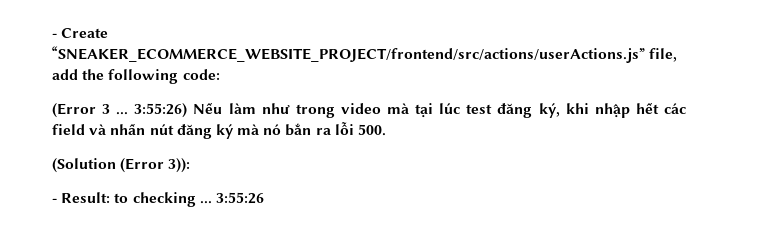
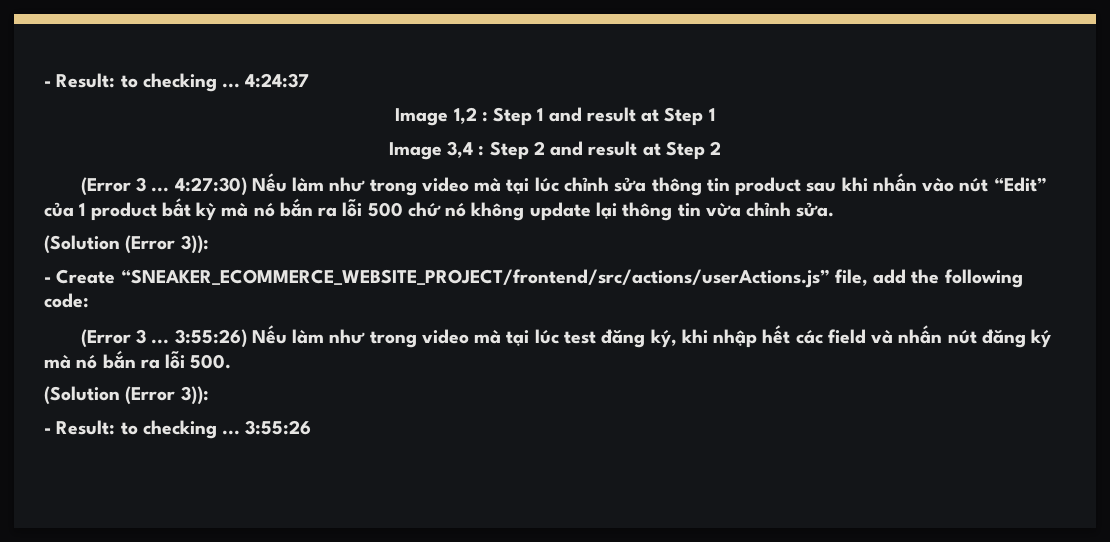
+ - Result: to checking ... 4:24:37
+ Image 1,2 : Step 1 and result at Step 1
+ Image 3,4 : Step 2 and result at Step 2
+ (Error 3 ... 4:27:30) Nếu làm như trong video mà tại lúc chỉnh sửa thông tin product sau khi nhấn vào nút “Edit” của 1 product bất kỳ mà nó bắn ra lỗi 500 chứ nó không update lại thông tin vừa chỉnh sửa.
+ (Solution (Error 3)):

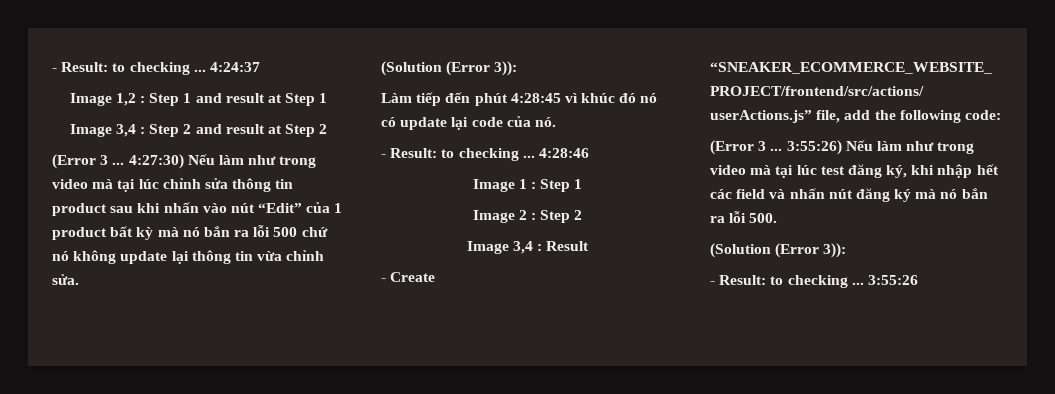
+ Làm tiếp đến phút 4:28:45 vì khúc đó nó có update lại code của nó.
+ - Result: to checking ... 4:28:46
+ Image 1 : Step 1
+ Image 2 : Step 2
+ Image 3,4 : Result

